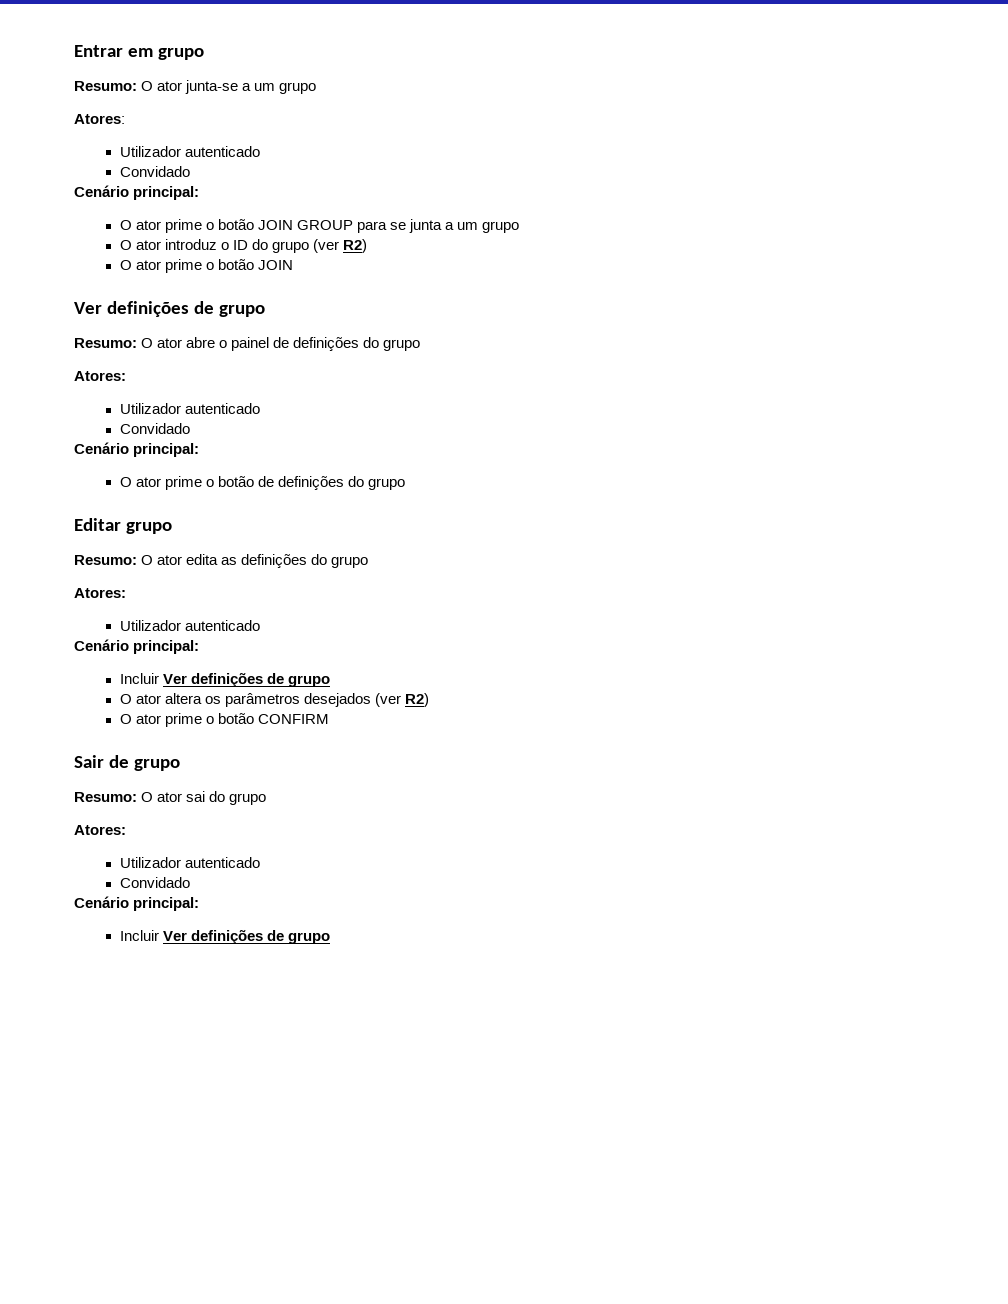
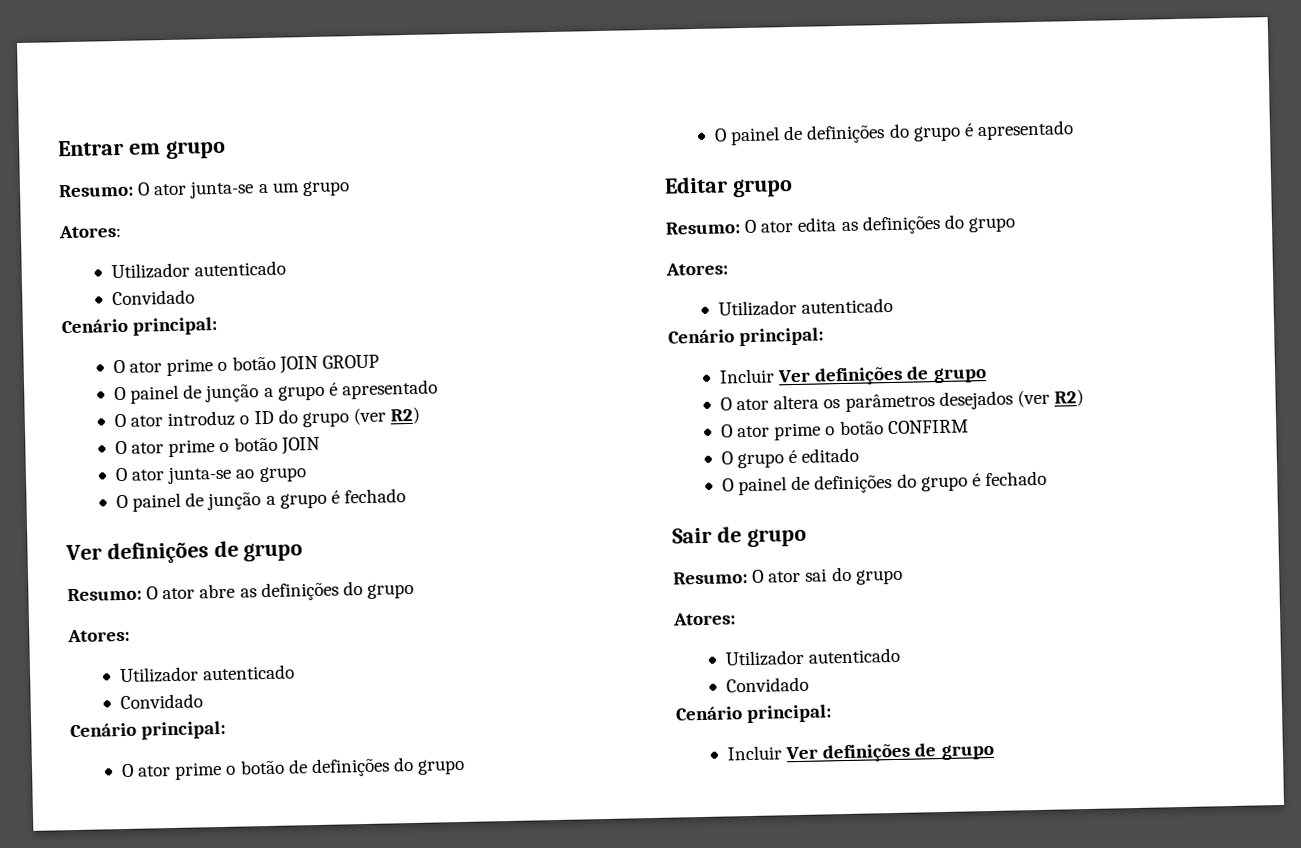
- O ator prime o botão JOIN GROUP para se junta a um grupo
+ O ator prime o botão JOIN GROUP
+ O painel de junção a grupo é apresentado
+ O ator junta-se ao grupo
+ O painel de junção a grupo é fechado
- Resumo: O ator abre o painel de definições do grupo
+ Resumo: O ator abre as definições do grupo
+ O painel de definições do grupo é apresentado
+ O grupo é editado
+ O painel de definições do grupo é fechado

